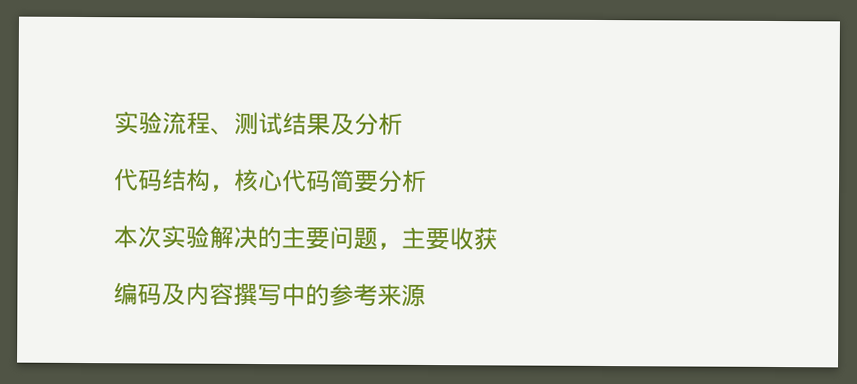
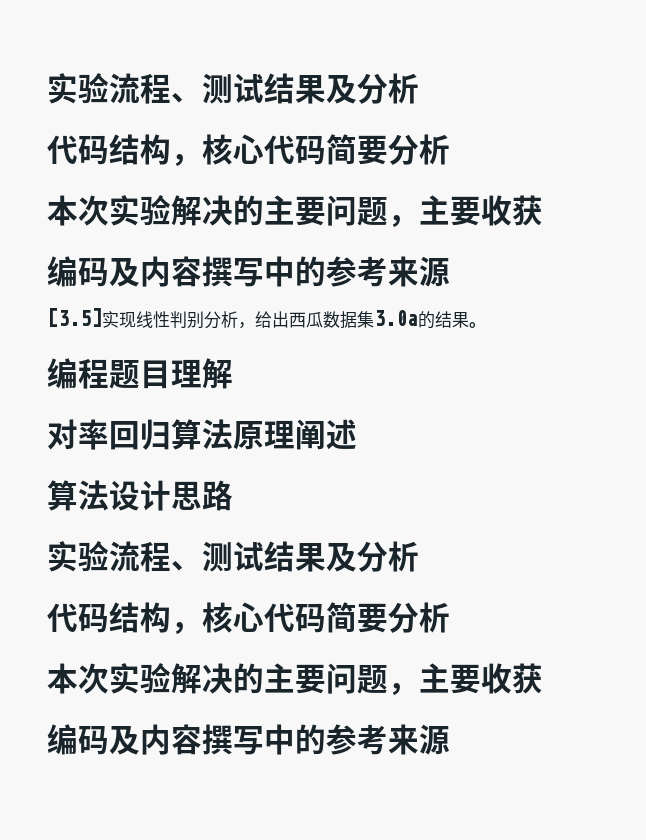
+ [3.5]实现线性判别分析，给出西瓜数据集3.0a的结果。
+ 编程题目理解
+ 对率回归算法原理阐述
+ 算法设计思路
+ 实验流程、测试结果及分析
+ 代码结构，核心代码简要分析
+ 本次实验解决的主要问题，主要收获
+ 编码及内容撰写中的参考来源

